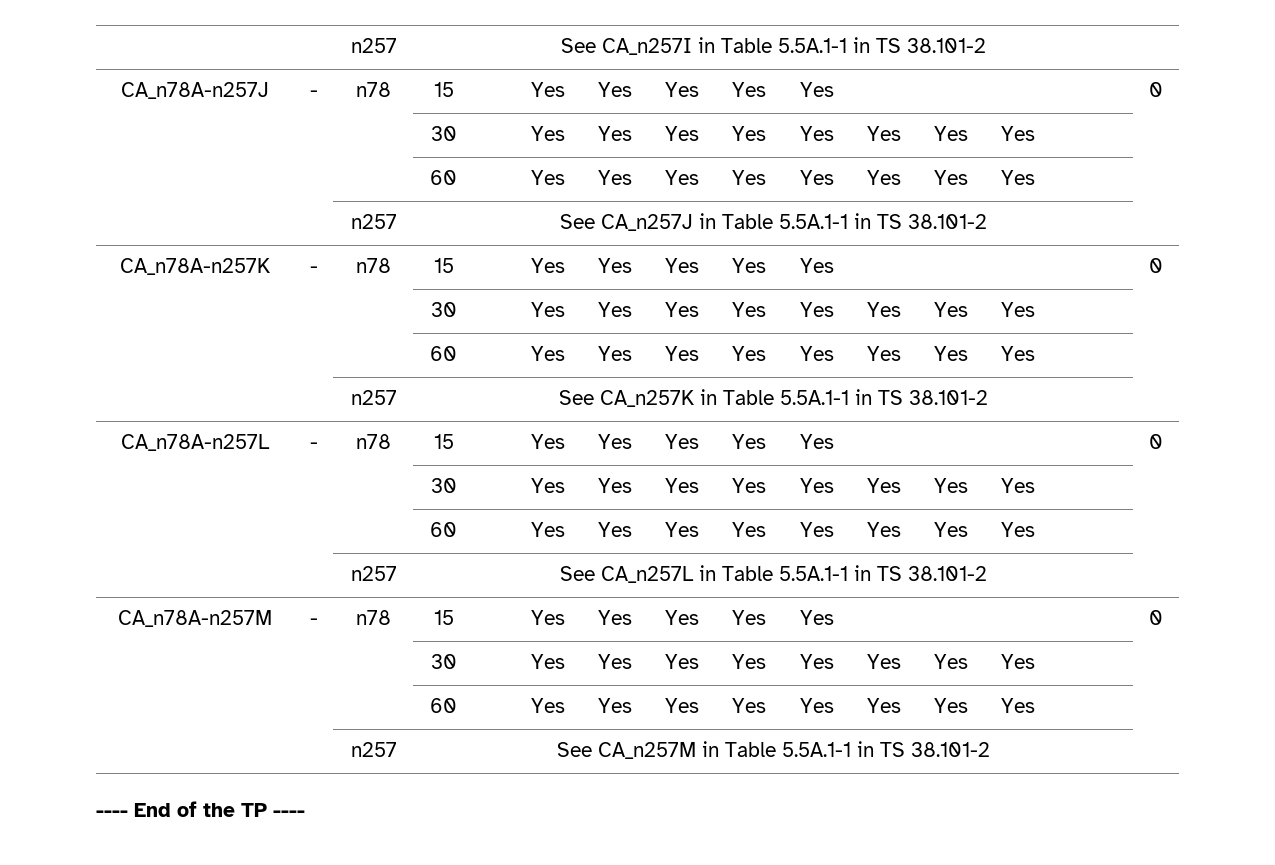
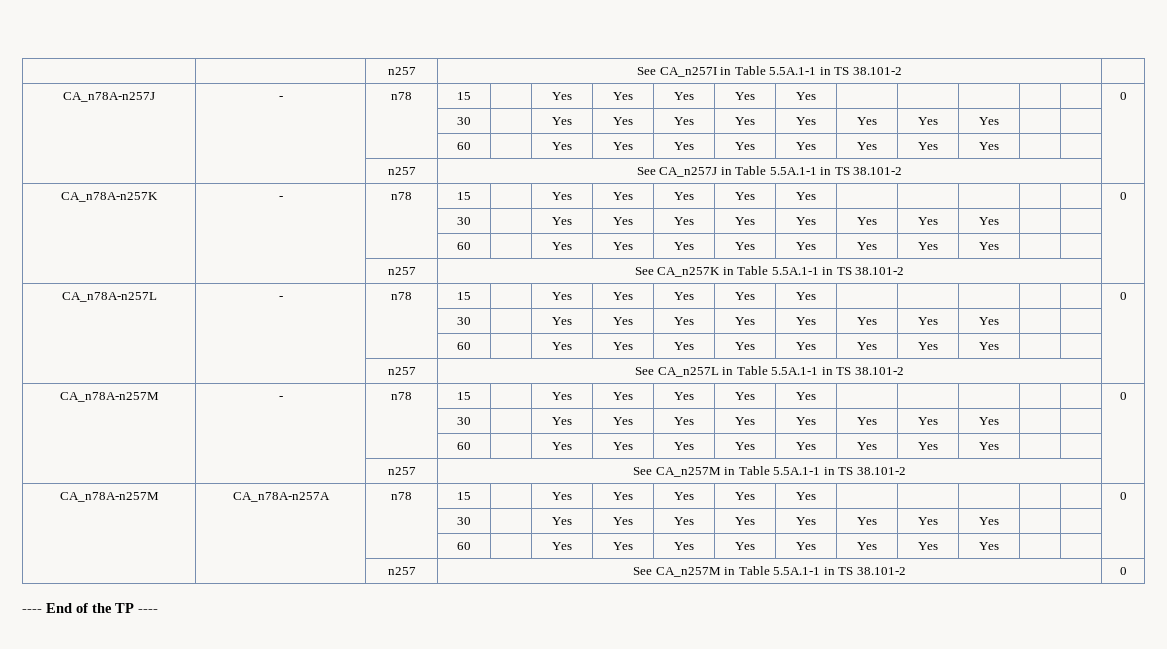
+ CA_n78A-n257M | CA_n78A-n257A | n78 | 15 | | Yes | Yes | Yes | Yes | Yes | | | | | | 0
+ | | | 30 | | Yes | Yes | Yes | Yes | Yes | Yes | Yes | Yes | | |
+ | | | 60 | | Yes | Yes | Yes | Yes | Yes | Yes | Yes | Yes | | |
+ | | n257 | See CA_n257M in Table 5.5A.1-1 in TS 38.101-2 | 0

